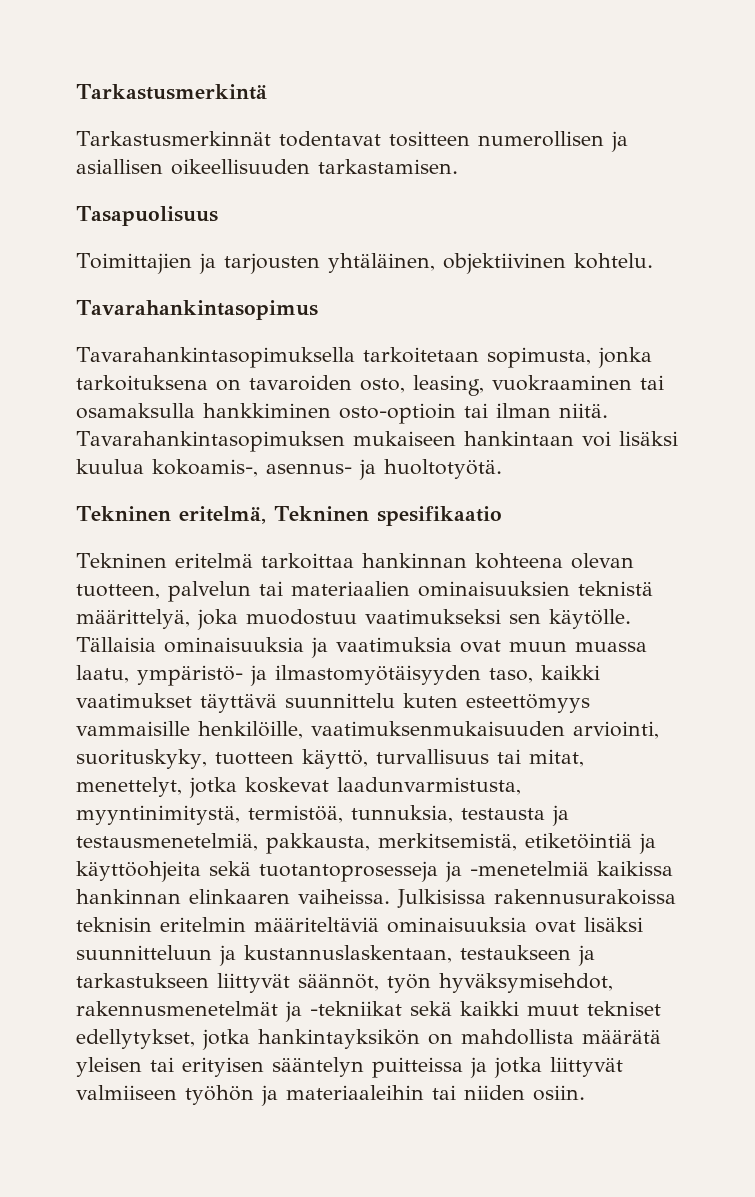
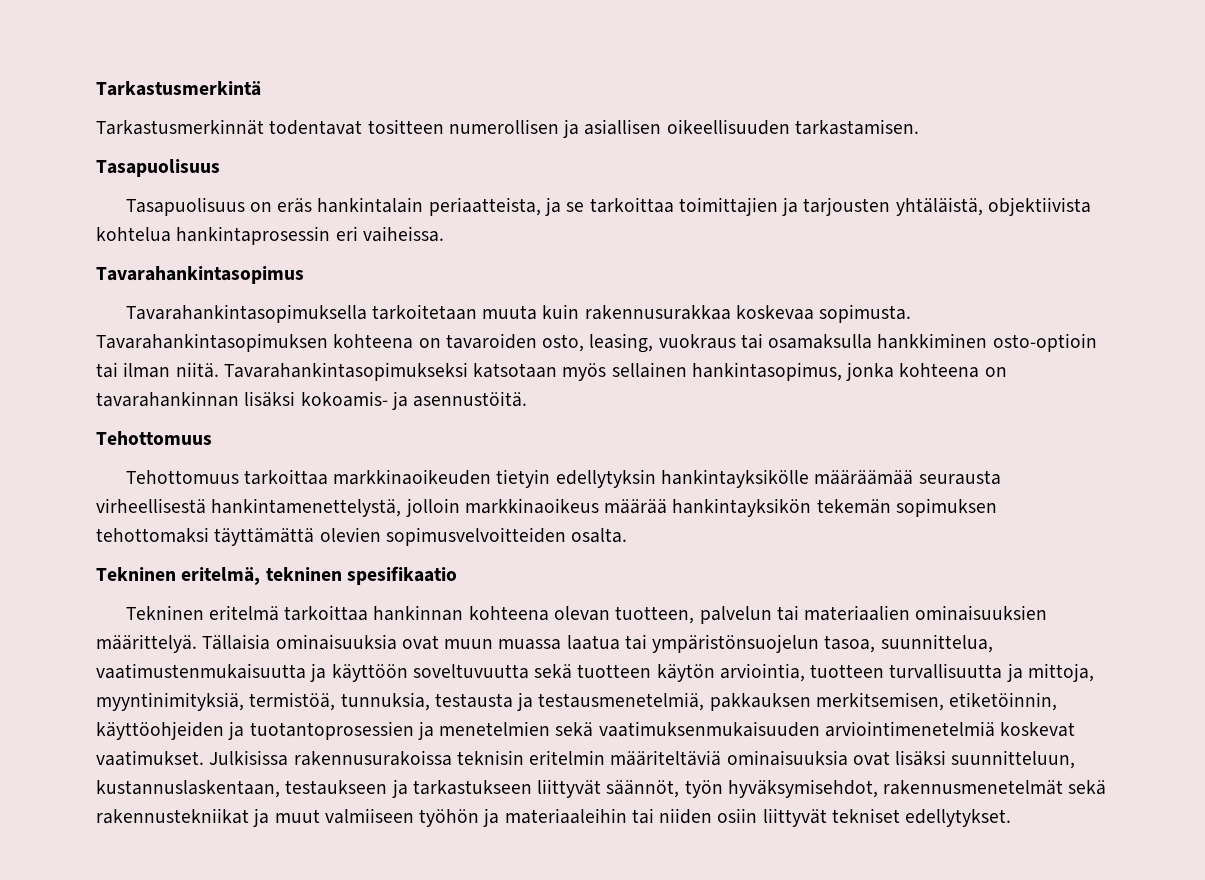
- Toimittajien ja tarjousten yhtäläinen, objektiivinen kohtelu.
+ Tasapuolisuus on eräs hankintalain periaatteista, ja se tarkoittaa toimittajien ja tarjousten yhtäläistä, objektiivista kohtelua hankintaprosessin eri vaiheissa.
  Tavarahankintasopimus
- Tavarahankintasopimuksella tarkoitetaan sopimusta, jonka tarkoituksena on tavaroiden osto, leasing, vuokraaminen tai osamaksulla hankkiminen osto-optioin tai ilman niitä.
+ Tavarahankintasopimuksella tarkoitetaan muuta kuin rakennusurakkaa koskevaa sopimusta. Tavarahankintasopimuksen kohteena on tavaroiden osto, leasing, vuokraus tai osamaksulla hankkiminen osto-optioin tai ilman niitä.
- Tavarahankintasopimuksen mukaiseen hankintaan voi lisäksi kuulua kokoamis-, asennus- ja huoltotyötä.
+ Tavarahankintasopimukseksi katsotaan myös sellainen hankintasopimus, jonka kohteena on tavarahankinnan lisäksi kokoamis- ja asennustöitä.
+ Tehottomuus
+ Tehottomuus tarkoittaa markkinaoikeuden tietyin edellytyksin hankintayksikölle määräämää seurausta virheellisestä hankintamenettelystä, jolloin markkinaoikeus määrää hankintayksikön tekemän sopimuksen tehottomaksi täyttämättä olevien sopimusvelvoitteiden osalta.
- Tekninen eritelmä, Tekninen spesifikaatio
+ Tekninen eritelmä, tekninen spesifikaatio
- Tekninen eritelmä tarkoittaa hankinnan kohteena olevan tuotteen, palvelun tai materiaalien ominaisuuksien teknistä määrittelyä, joka muodostuu vaatimukseksi sen käytölle. Tällaisia ominaisuuksia ja vaatimuksia ovat muun muassa laatu, ympäristö- ja ilmastomyötäisyyden taso, kaikki vaatimukset täyttävä suunnittelu kuten esteettömyys vammaisille henkilöille, vaatimuksenmukaisuuden arviointi, suorituskyky, tuotteen käyttö, turvallisuus tai mitat, menettelyt, jotka koskevat laadunvarmistusta, myyntinimitystä, termistöä, tunnuksia, testausta ja testausmenetelmiä, pakkausta, merkitsemistä, etiketöintiä ja käyttöohjeita sekä tuotantoprosesseja ja -menetelmiä kaikissa hankinnan elinkaaren vaiheissa.
+ Tekninen eritelmä tarkoittaa hankinnan kohteena olevan tuotteen, palvelun tai materiaalien ominaisuuksien määrittelyä. Tällaisia ominaisuuksia ovat muun muassa laatua tai ympäristönsuojelun tasoa, suunnittelua, vaatimustenmukaisuutta ja käyttöön soveltuvuutta sekä tuotteen käytön arviointia, tuotteen turvallisuutta ja mittoja, myyntinimityksiä, termistöä, tunnuksia, testausta ja testausmenetelmiä, pakkauksen merkitsemisen, etiketöinnin, käyttöohjeiden ja tuotantoprosessien ja menetelmien sekä vaatimuksenmukaisuuden arviointimenetelmiä koskevat vaatimukset.
- Julkisissa rakennusurakoissa teknisin eritelmin määriteltäviä ominaisuuksia ovat lisäksi suunnitteluun ja kustannuslaskentaan, testaukseen ja tarkastukseen liittyvät säännöt, työn hyväksymisehdot, rakennusmenetelmät ja -tekniikat sekä kaikki muut tekniset edellytykset, jotka hankintayksikön on mahdollista määrätä yleisen tai erityisen sääntelyn puitteissa ja jotka liittyvät valmiiseen työhön ja materiaaleihin tai niiden osiin.
+ Julkisissa rakennusurakoissa teknisin eritelmin määriteltäviä ominaisuuksia ovat lisäksi suunnitteluun, kustannuslaskentaan, testaukseen ja tarkastukseen liittyvät säännöt, työn hyväksymisehdot, rakennusmenetelmät sekä rakennustekniikat ja muut valmiiseen työhön ja materiaaleihin tai niiden osiin liittyvät tekniset edellytykset.

